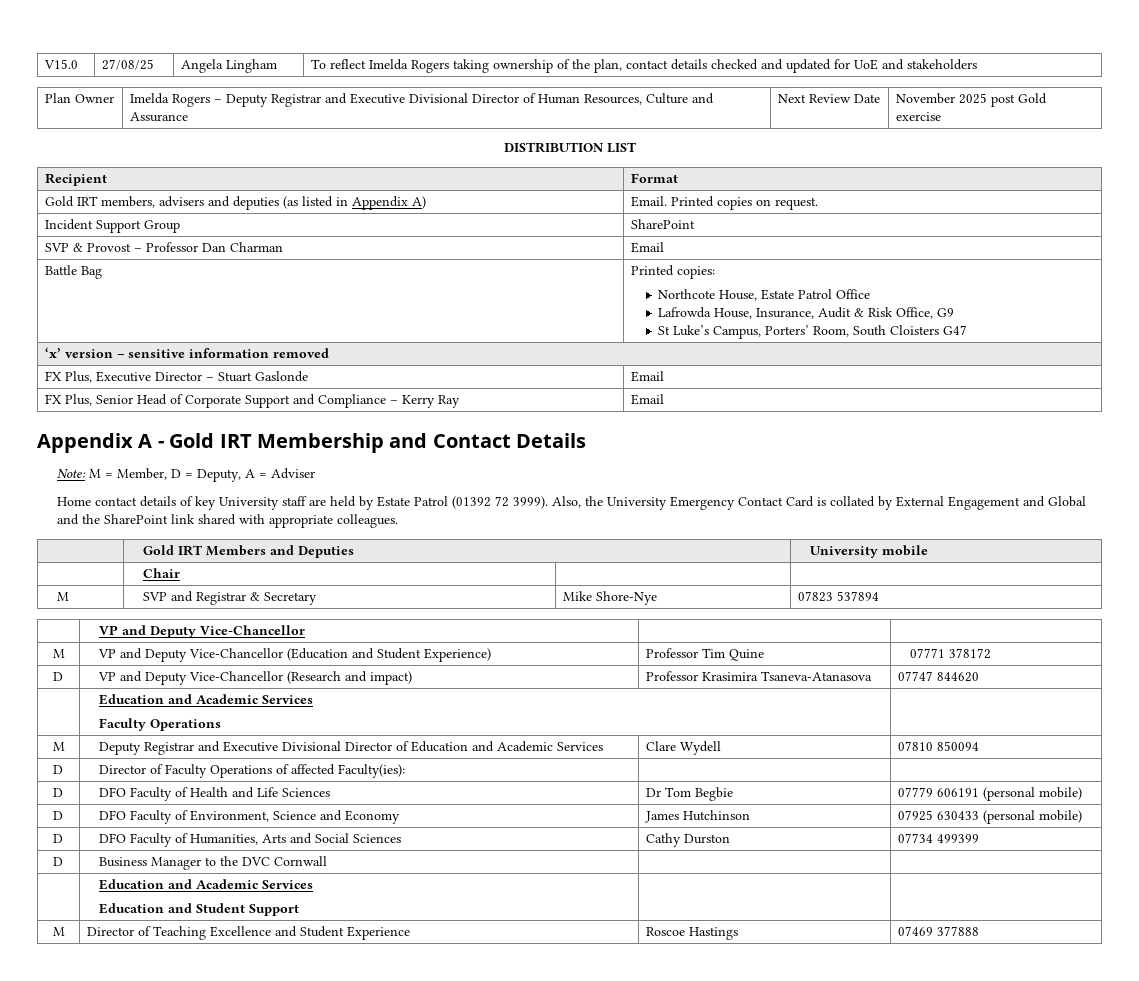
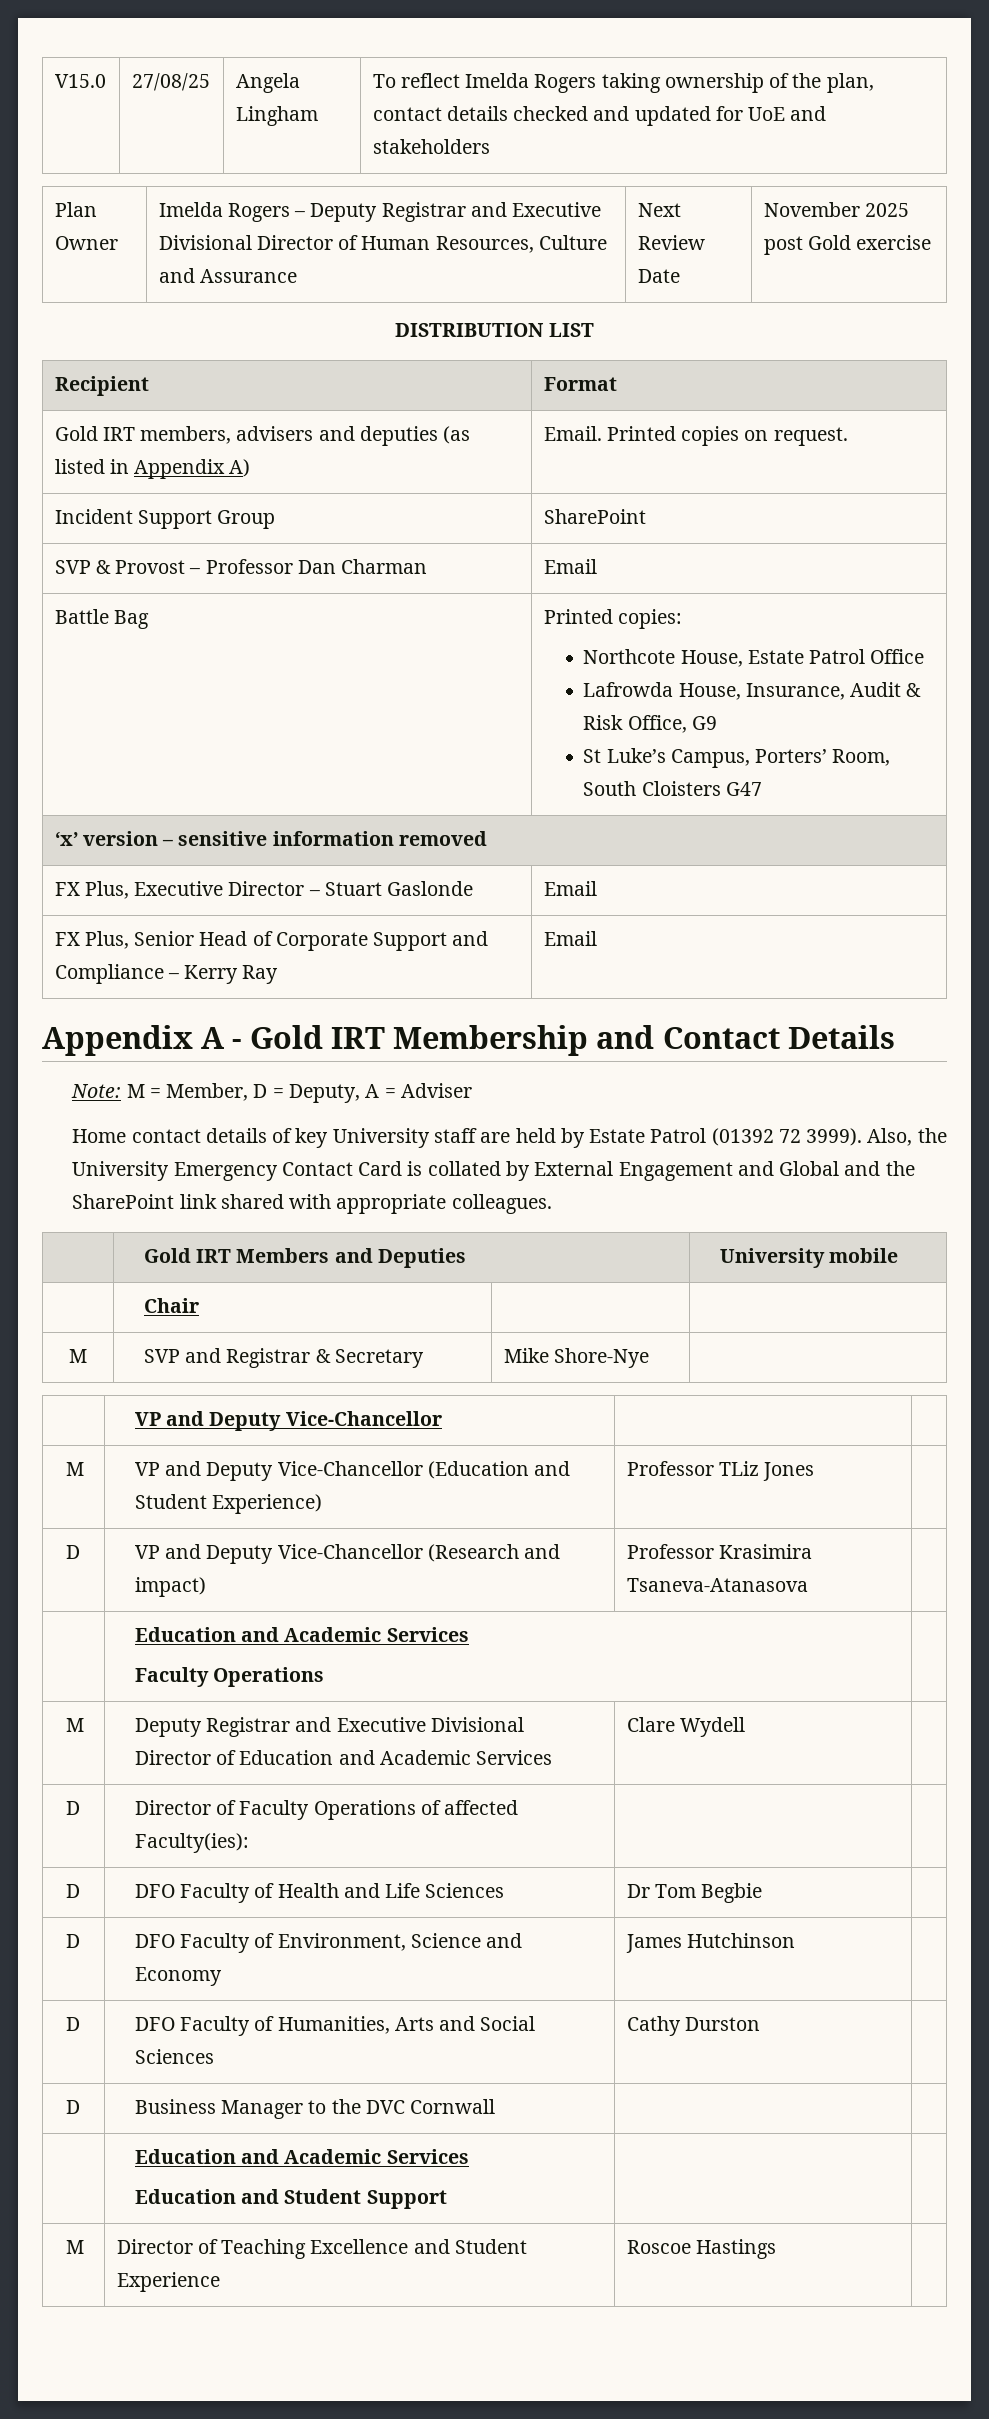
- M | SVP and Registrar & Secretary | Mike Shore-Nye | 07823 537894
+ M | SVP and Registrar & Secretary | Mike Shore-Nye |
- M | VP and Deputy Vice-Chancellor (Education and Student Experience) | Professor Tim Quine | 07771 378172
+ M | VP and Deputy Vice-Chancellor (Education and Student Experience) | Professor TLiz Jones |
- D | VP and Deputy Vice-Chancellor (Research and impact) | Professor Krasimira Tsaneva-Atanasova | 07747 844620
+ D | VP and Deputy Vice-Chancellor (Research and impact) | Professor Krasimira Tsaneva-Atanasova |
- M | Deputy Registrar and Executive Divisional Director of Education and Academic Services | Clare Wydell | 07810 850094
+ M | Deputy Registrar and Executive Divisional Director of Education and Academic Services | Clare Wydell |
- D | DFO Faculty of Health and Life Sciences | Dr Tom Begbie | 07779 606191 (personal mobile)
+ D | DFO Faculty of Health and Life Sciences | Dr Tom Begbie |
- D | DFO Faculty of Environment, Science and Economy | James Hutchinson | 07925 630433 (personal mobile)
+ D | DFO Faculty of Environment, Science and Economy | James Hutchinson |
- D | DFO Faculty of Humanities, Arts and Social Sciences | Cathy Durston | 07734 499399
+ D | DFO Faculty of Humanities, Arts and Social Sciences | Cathy Durston |
- M | Director of Teaching Excellence and Student Experience | Roscoe Hastings | 07469 377888
+ M | Director of Teaching Excellence and Student Experience | Roscoe Hastings |

